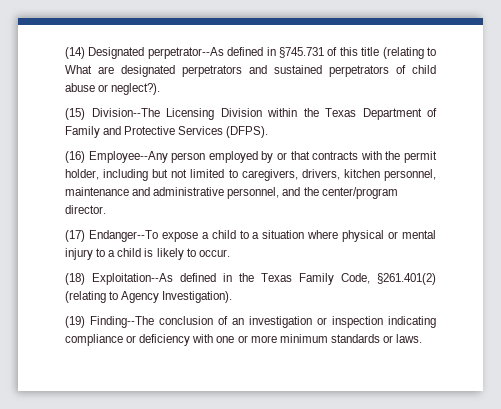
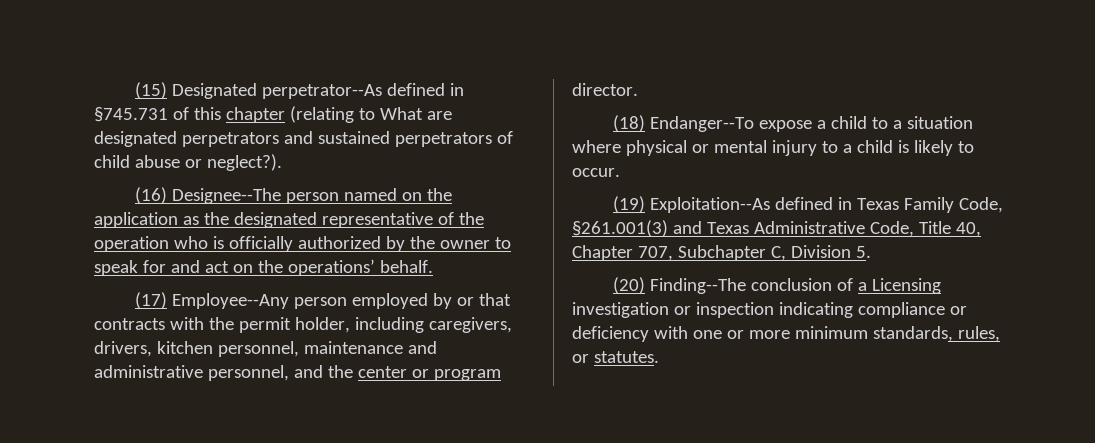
- (14) Designated perpetrator--As defined in §745.731 of this title (relating to What are designated perpetrators and sustained perpetrators of child abuse or neglect?).
+ (15) Designated perpetrator--As defined in §745.731 of this chapter (relating to What are designated perpetrators and sustained perpetrators of child abuse or neglect?).
- (15) Division--The Licensing Division within the Texas Department of Family and Protective Services (DFPS).
- (16) Employee--Any person employed by or that contracts with the permit holder, including but not limited to caregivers, drivers, kitchen personnel, maintenance and administrative personnel, and the center/program director.
+ (16) Designee--The person named on the application as the designated representative of the operation who is officially authorized by the owner to speak for and act on the operations’ behalf.
+ (17) Employee--Any person employed by or that contracts with the permit holder, including caregivers, drivers, kitchen personnel, maintenance and administrative personnel, and the center or program director.
- (17) Endanger--To expose a child to a situation where physical or mental injury to a child is likely to occur.
+ (18) Endanger--To expose a child to a situation where physical or mental injury to a child is likely to occur.
- (18) Exploitation--As defined in the Texas Family Code, §261.401(2) (relating to Agency Investigation).
- (19) Finding--The conclusion of an investigation or inspection indicating compliance or deficiency with one or more minimum standards or laws.
+ (19) Exploitation--As defined in Texas Family Code, §261.001(3) and Texas Administrative Code, Title 40, Chapter 707, Subchapter C, Division 5.
+ (20) Finding--The conclusion of a Licensing investigation or inspection indicating compliance or deficiency with one or more minimum standards, rules, or statutes.

